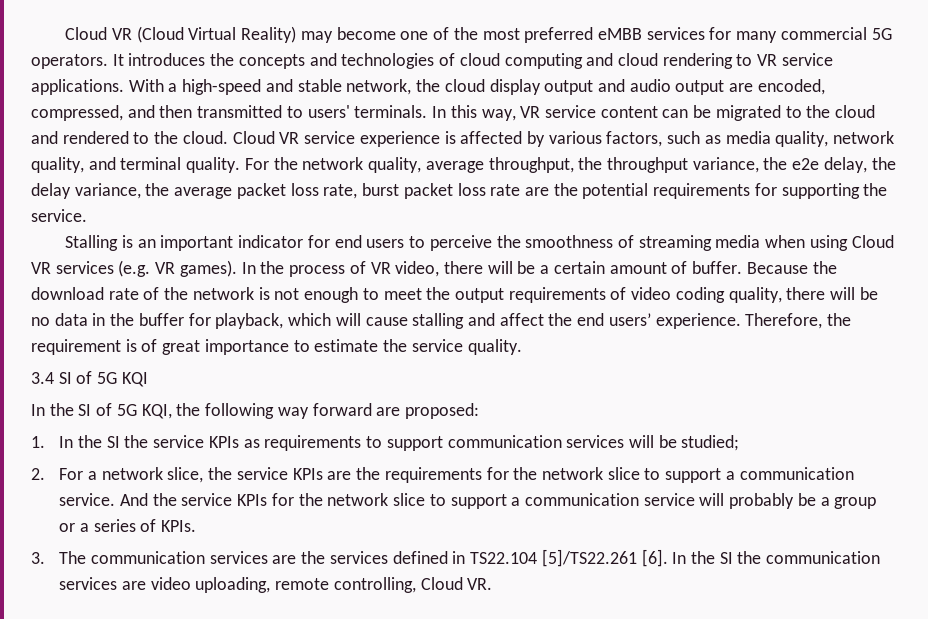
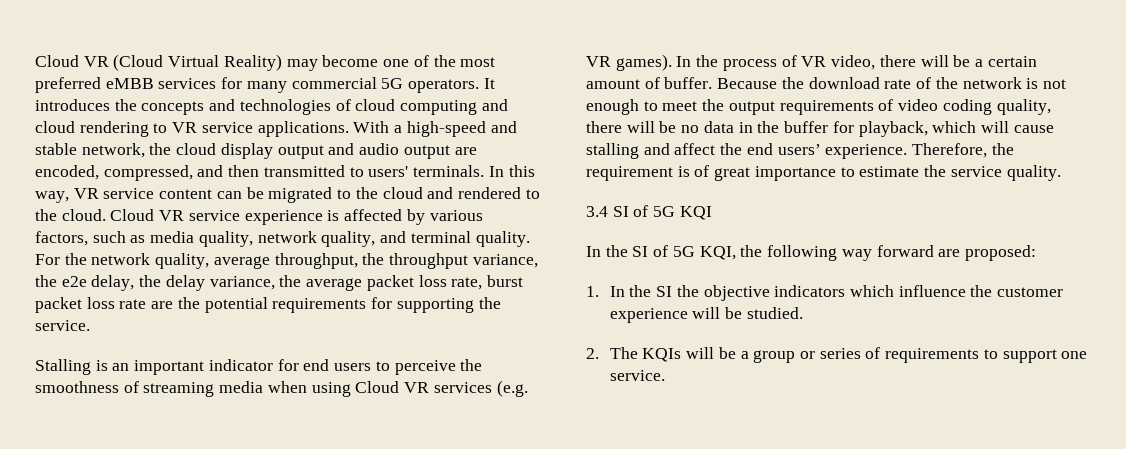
- 1. In the SI the service KPIs as requirements to support communication services will be studied;
+ 1. In the SI the objective indicators which influence the customer experience will be studied.
- 2. For a network slice, the service KPIs are the requirements for the network slice to support a communication service. And the service KPIs for the network slice to support a communication service will probably be a group or a series of KPIs.
- 3. The communication services are the services defined in TS22.104 [5]/TS22.261 [6]. In the SI the communication services are video uploading, remote controlling, Cloud VR.
+ 2. The KQIs will be a group or series of requirements to support one service.

